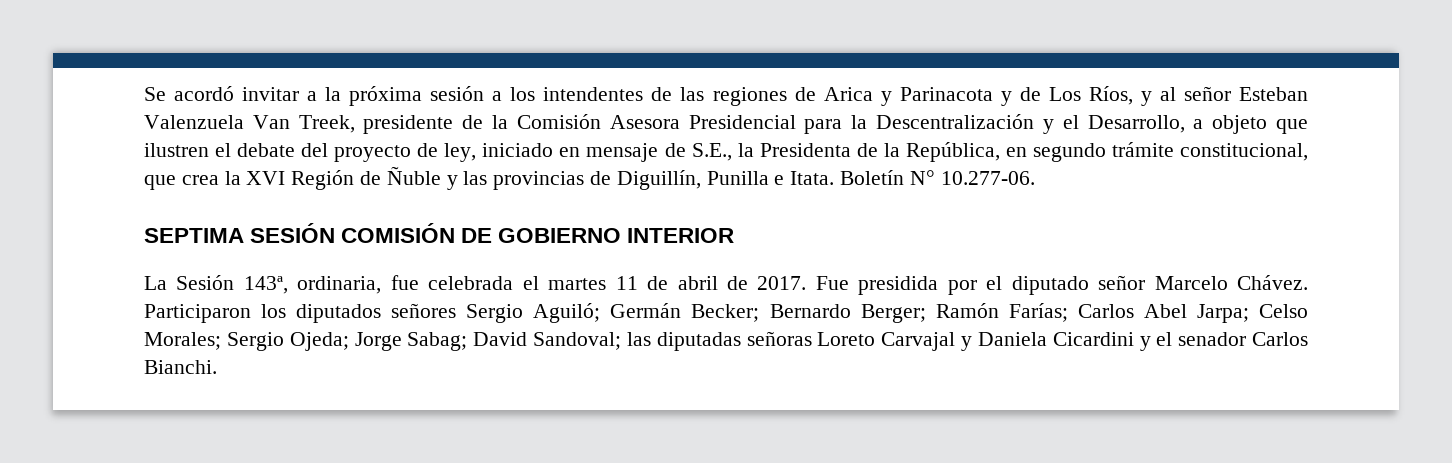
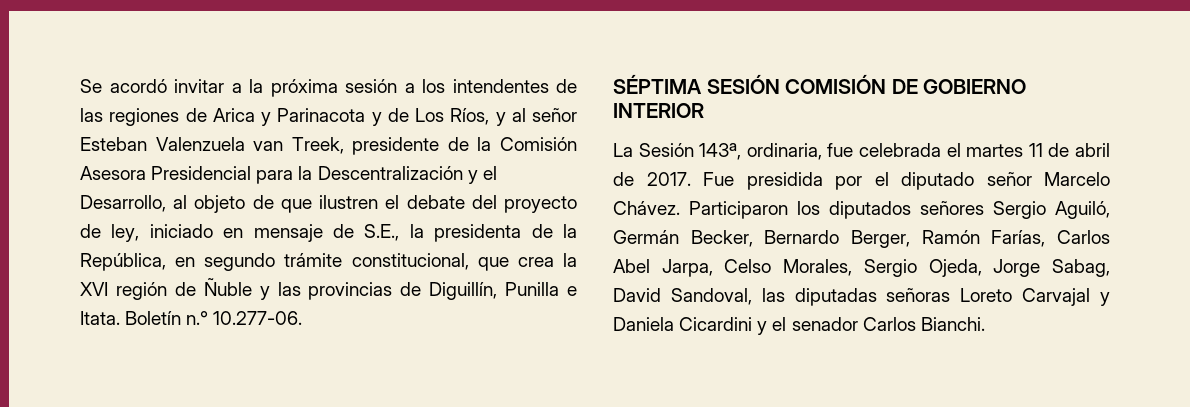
- Se acordó invitar a la próxima sesión a los intendentes de las regiones de Arica y Parinacota y de Los Ríos, y al señor Esteban Valenzuela Van Treek, presidente de la Comisión Asesora Presidencial para la Descentralización y el Desarrollo, a objeto que ilustren el debate del proyecto de ley, iniciado en mensaje de S.E., la Presidenta de la República, en segundo trámite constitucional, que crea la XVI Región de Ñuble y las provincias de Diguillín, Punilla e Itata.
+ Se acordó invitar a la próxima sesión a los intendentes de las regiones de Arica y Parinacota y de Los Ríos, y al señor Esteban Valenzuela van Treek, presidente de la Comisión Asesora Presidencial para la Descentralización y el Desarrollo, al objeto de que ilustren el debate del proyecto de ley, iniciado en mensaje de S.E., la presidenta de la República, en segundo trámite constitucional, que crea la XVI región de Ñuble y las provincias de Diguillín, Punilla e Itata.
- Boletín N° 10.277-06.
+ Boletín n.° 10.277-06.
- SEPTIMA SESIÓN COMISIÓN DE GOBIERNO INTERIOR
+ SÉPTIMA SESIÓN COMISIÓN DE GOBIERNO INTERIOR
- Participaron los diputados señores Sergio Aguiló; Germán Becker; Bernardo Berger; Ramón Farías; Carlos Abel Jarpa; Celso Morales; Sergio Ojeda; Jorge Sabag; David Sandoval; las diputadas señoras Loreto Carvajal y Daniela Cicardini y el senador Carlos Bianchi.
+ Participaron los diputados señores Sergio Aguiló, Germán Becker, Bernardo Berger, Ramón Farías, Carlos Abel Jarpa, Celso Morales, Sergio Ojeda, Jorge Sabag, David Sandoval, las diputadas señoras Loreto Carvajal y Daniela Cicardini y el senador Carlos Bianchi.

